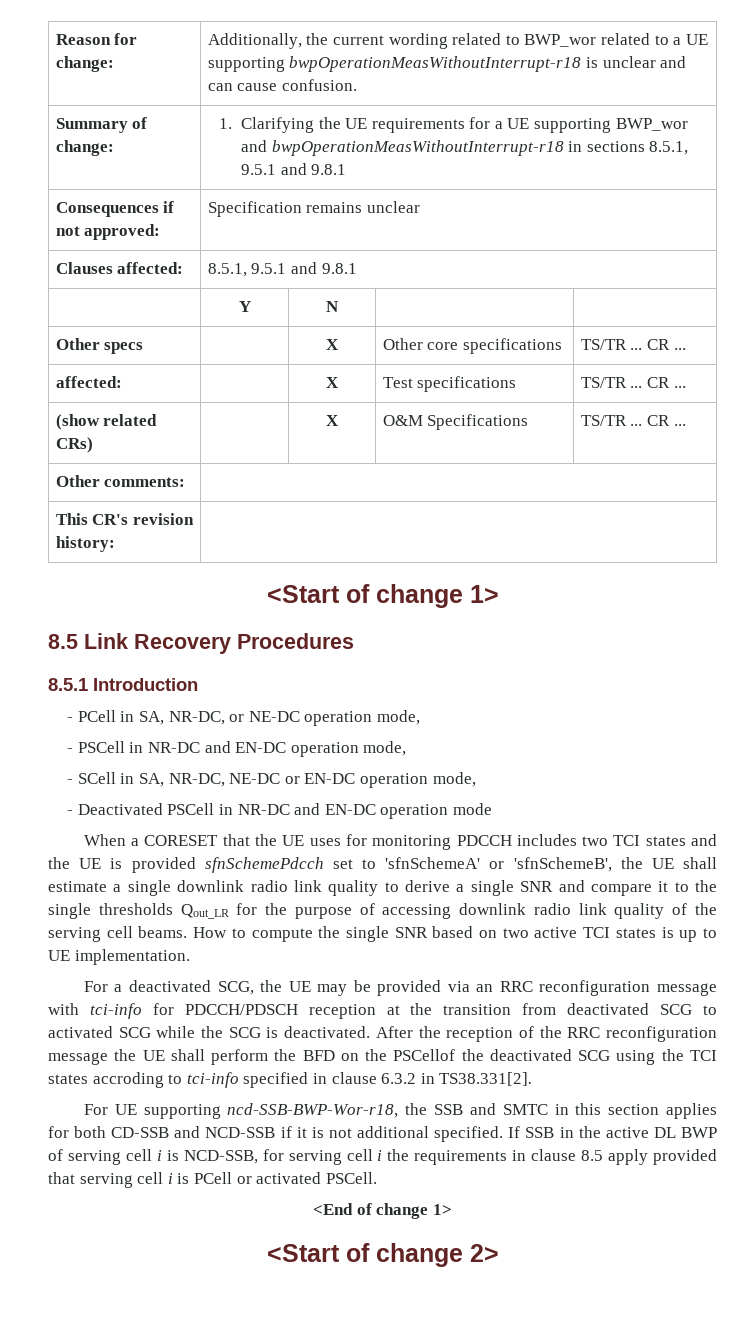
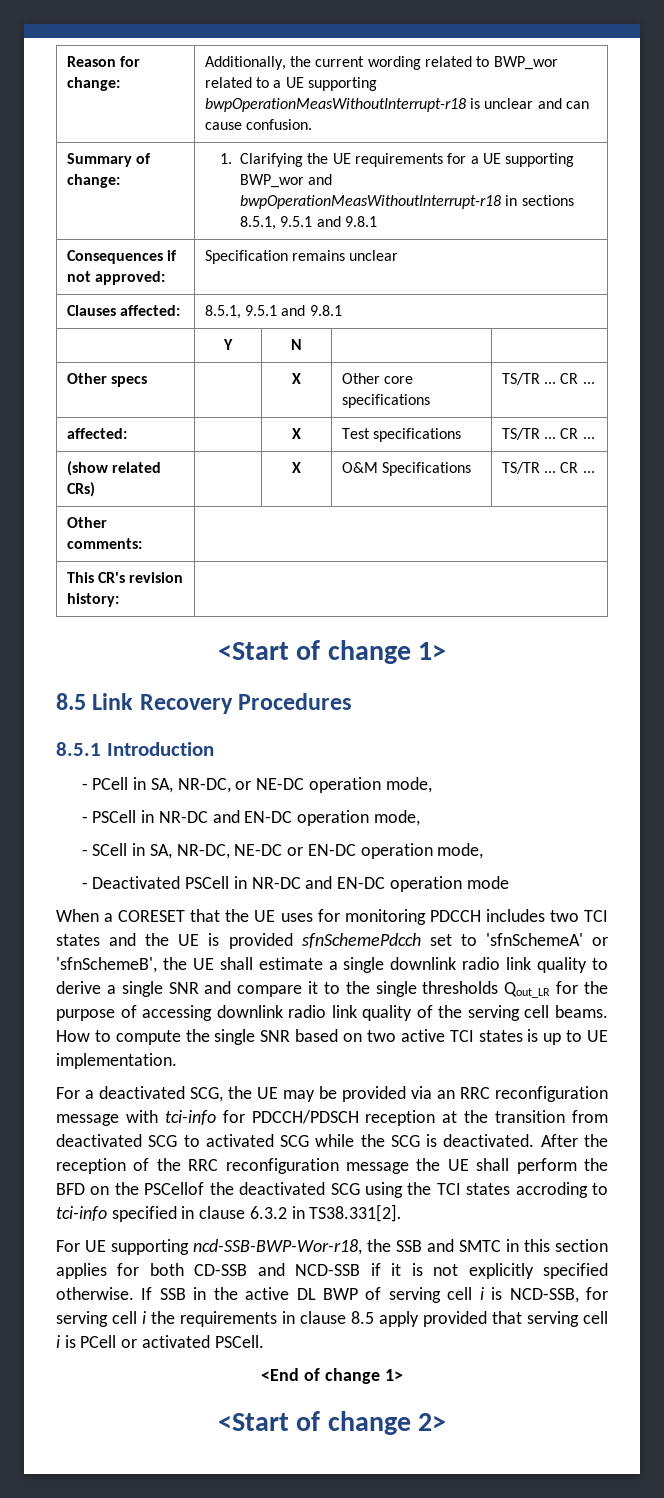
- For UE supporting ncd-SSB-BWP-Wor-r18, the SSB and SMTC in this section applies for both CD-SSB and NCD-SSB if it is not additional specified.
+ For UE supporting ncd-SSB-BWP-Wor-r18, the SSB and SMTC in this section applies for both CD-SSB and NCD-SSB if it is not explicitly specified otherwise.

